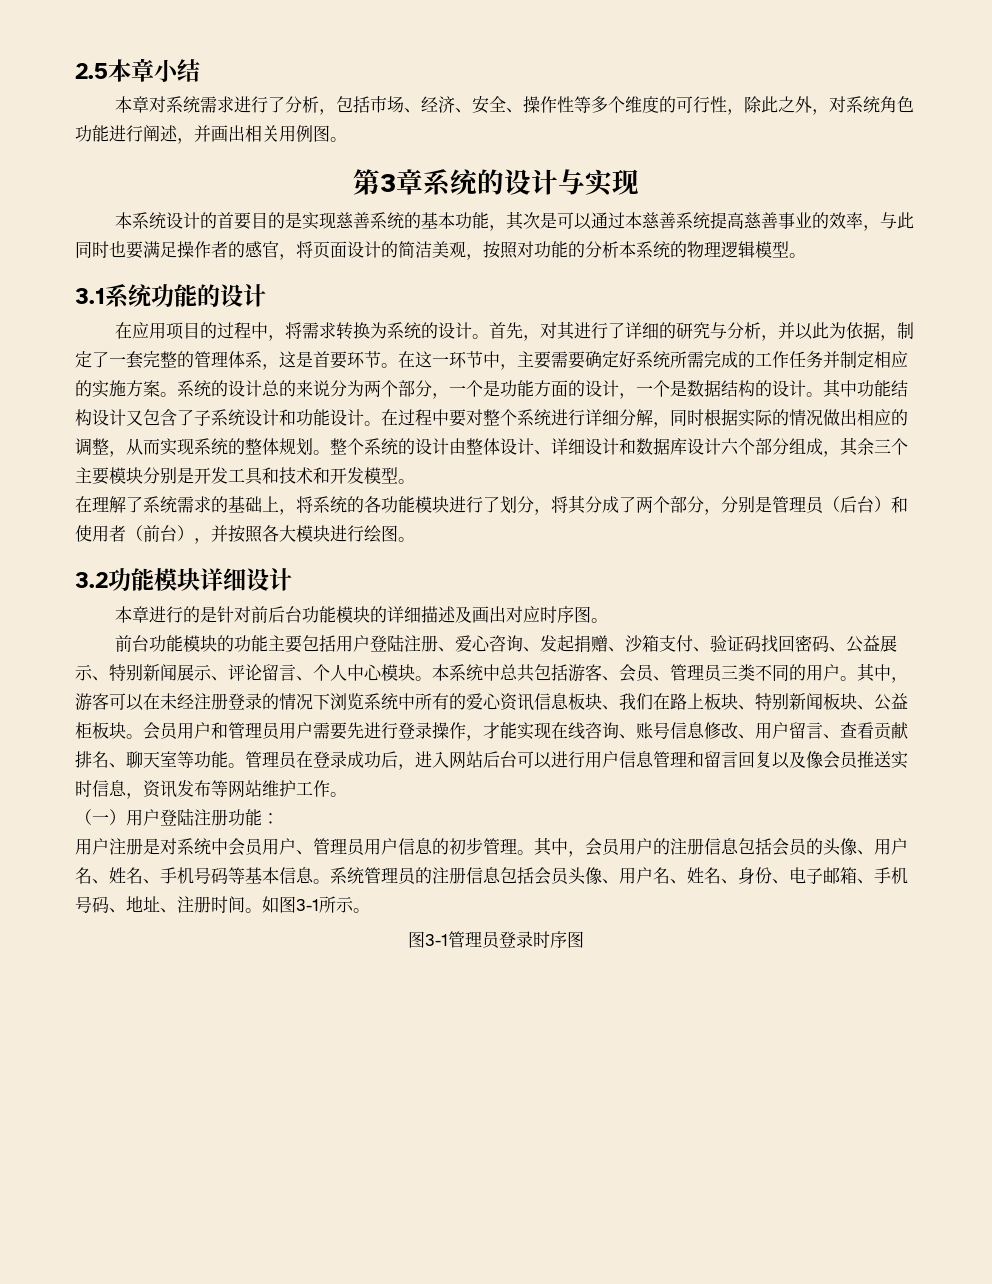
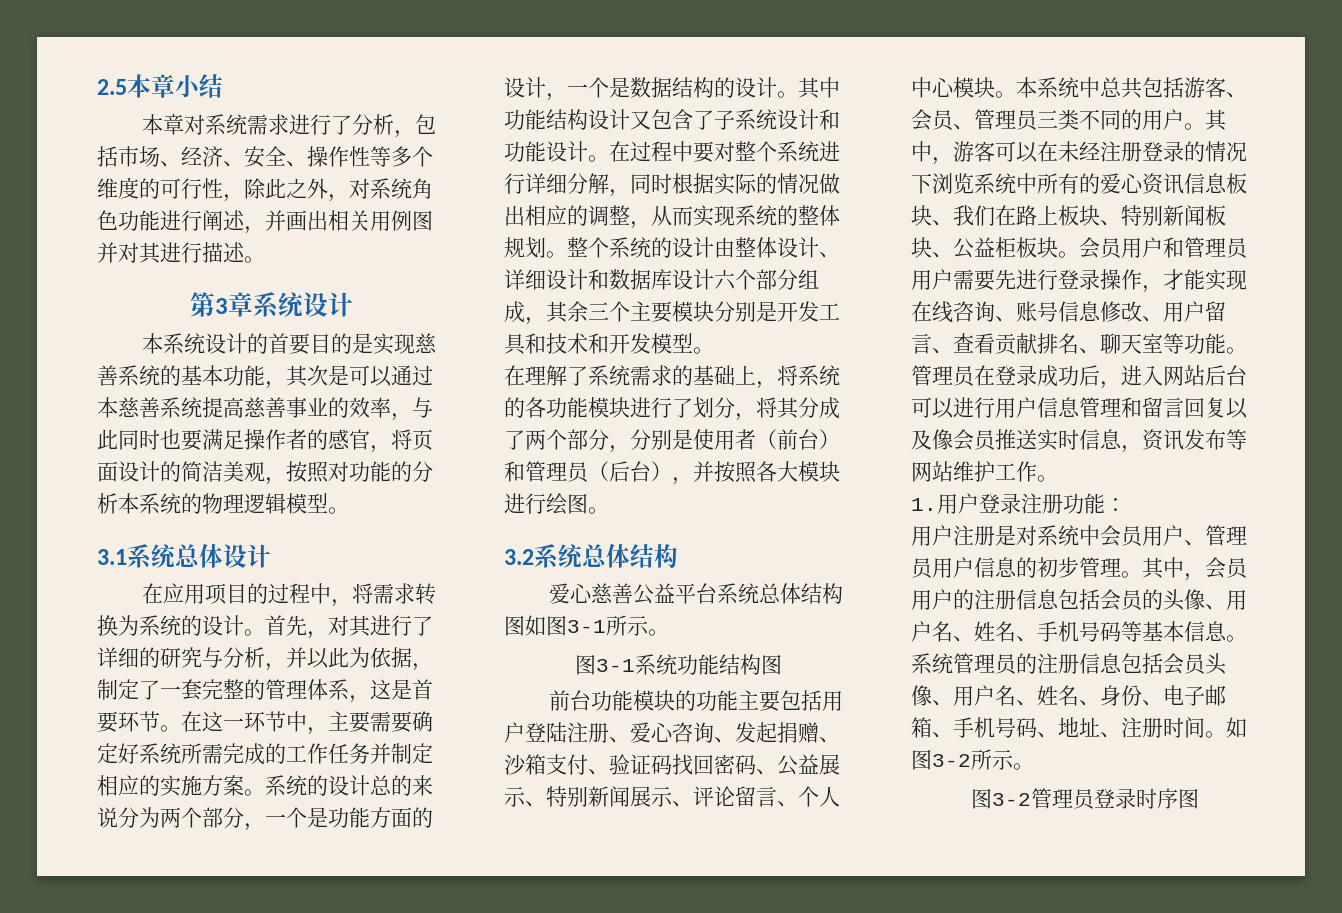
- 本章对系统需求进行了分析，包括市场、经济、安全、操作性等多个维度的可行性，除此之外，对系统角色功能进行阐述，并画出相关用例图。
+ 本章对系统需求进行了分析，包括市场、经济、安全、操作性等多个维度的可行性，除此之外，对系统角色功能进行阐述，并画出相关用例图并对其进行描述。
- 第3章系统的设计与实现
+ 第3章系统设计
- 3.1系统功能的设计
+ 3.1系统总体设计
- 在理解了系统需求的基础上，将系统的各功能模块进行了划分，将其分成了两个部分，分别是管理员（后台）和使用者（前台），并按照各大模块进行绘图。
+ 在理解了系统需求的基础上，将系统的各功能模块进行了划分，将其分成了两个部分，分别是使用者（前台）和管理员（后台），并按照各大模块进行绘图。
- 3.2功能模块详细设计
- 本章进行的是针对前后台功能模块的详细描述及画出对应时序图。
+ 3.2系统总体结构
+ 爱心慈善公益平台系统总体结构图如图3-1所示。
+ 图3-1系统功能结构图
- （一）用户登陆注册功能：
+ 1.用户登录注册功能：
- 如图3-1所示。
- 图3-1管理员登录时序图
+ 如图3-2所示。
+ 图3-2管理员登录时序图

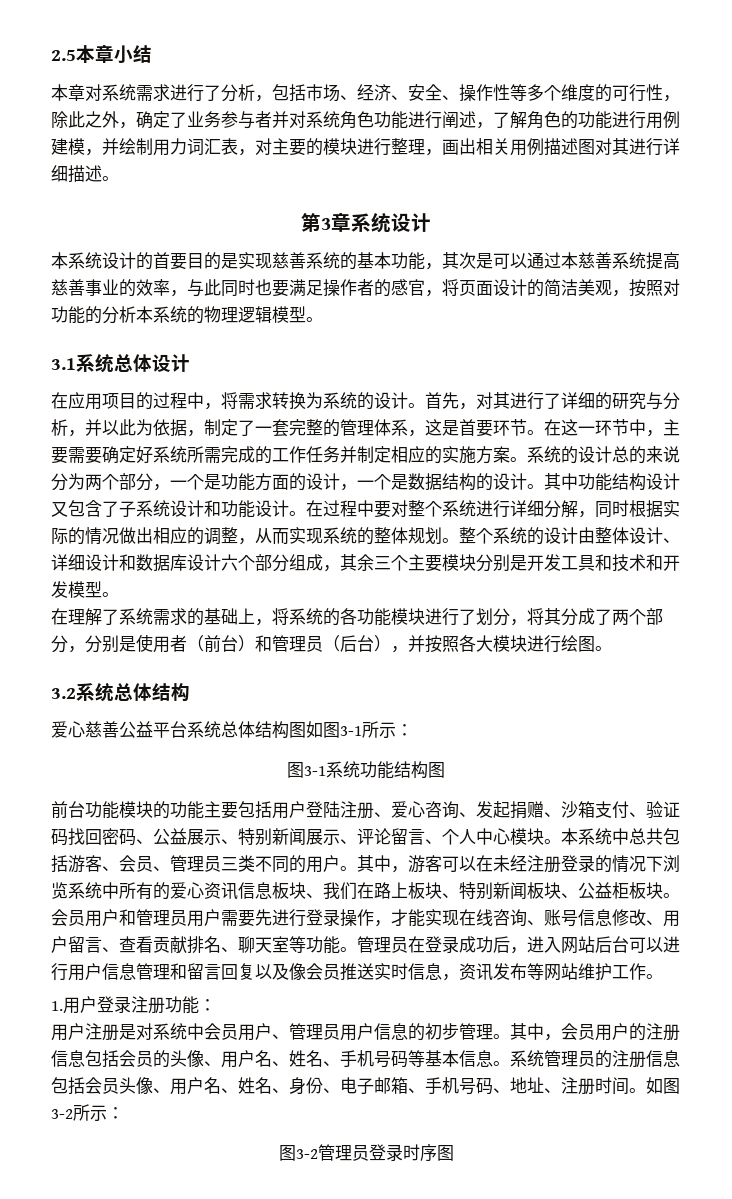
- 本章对系统需求进行了分析，包括市场、经济、安全、操作性等多个维度的可行性，除此之外，对系统角色功能进行阐述，并画出相关用例图并对其进行描述。
+ 本章对系统需求进行了分析，包括市场、经济、安全、操作性等多个维度的可行性，除此之外，确定了业务参与者并对系统角色功能进行阐述，了解角色的功能进行用例建模，并绘制用力词汇表，对主要的模块进行整理，画出相关用例描述图对其进行详细描述。
- 爱心慈善公益平台系统总体结构图如图3-1所示。
+ 爱心慈善公益平台系统总体结构图如图3-1所示：
- 如图3-2所示。
+ 如图3-2所示：

